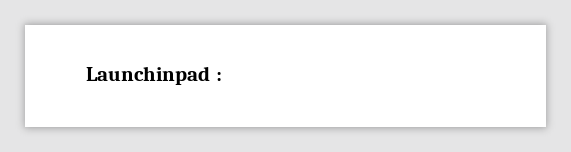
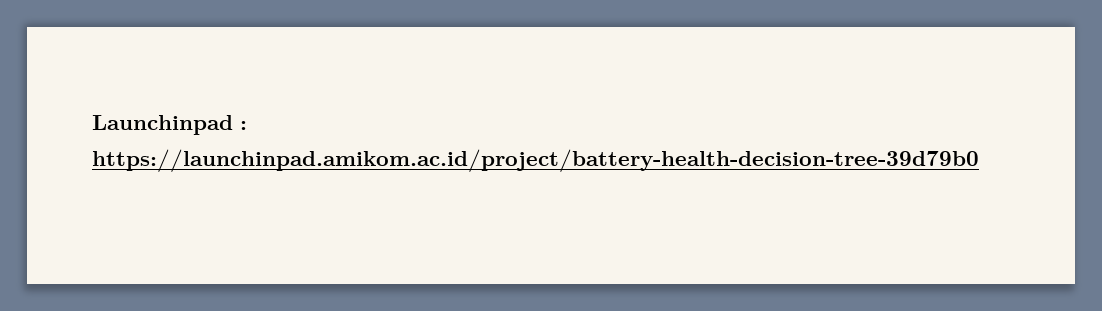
- Launchinpad :
+ Launchinpad : https://launchinpad.amikom.ac.id/project/battery-health-decision-tree-39d79b0

